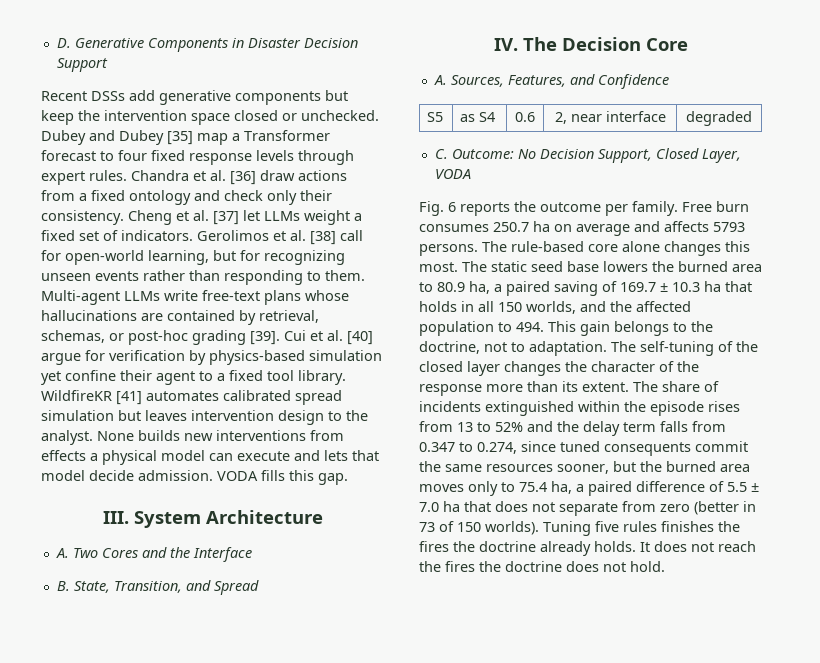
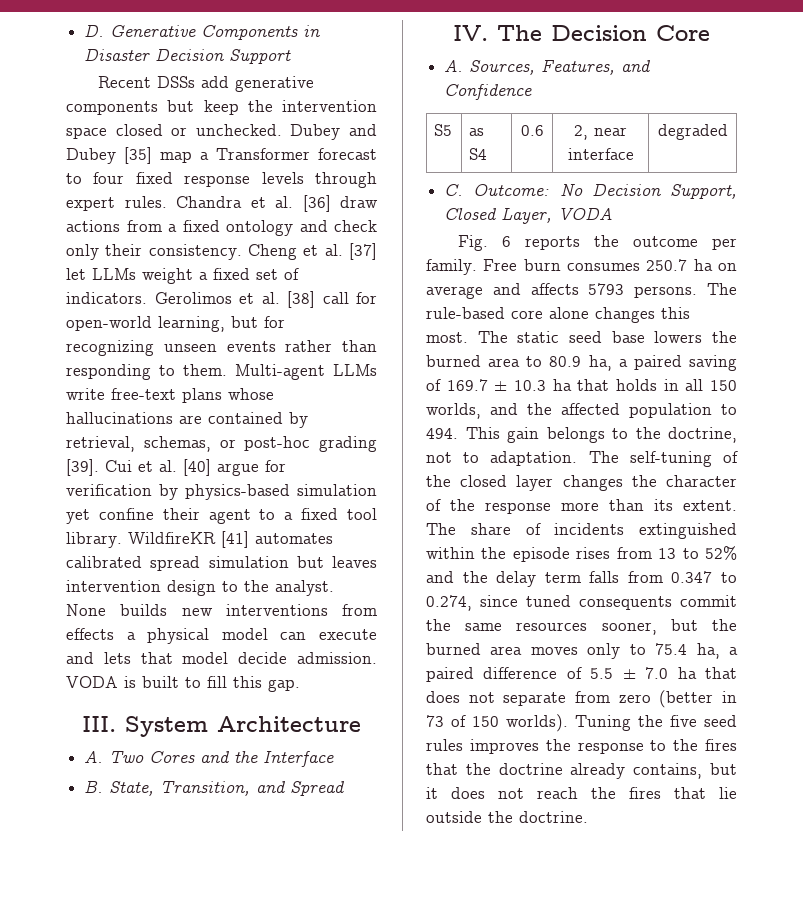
- VODA fills this gap.
+ VODA is built to fill this gap.
- Tuning five rules finishes the fires the doctrine already holds. It does not reach the fires the doctrine does not hold.
+ Tuning the five seed rules improves the response to the fires that the doctrine already contains, but it does not reach the fires that lie outside the doctrine.

